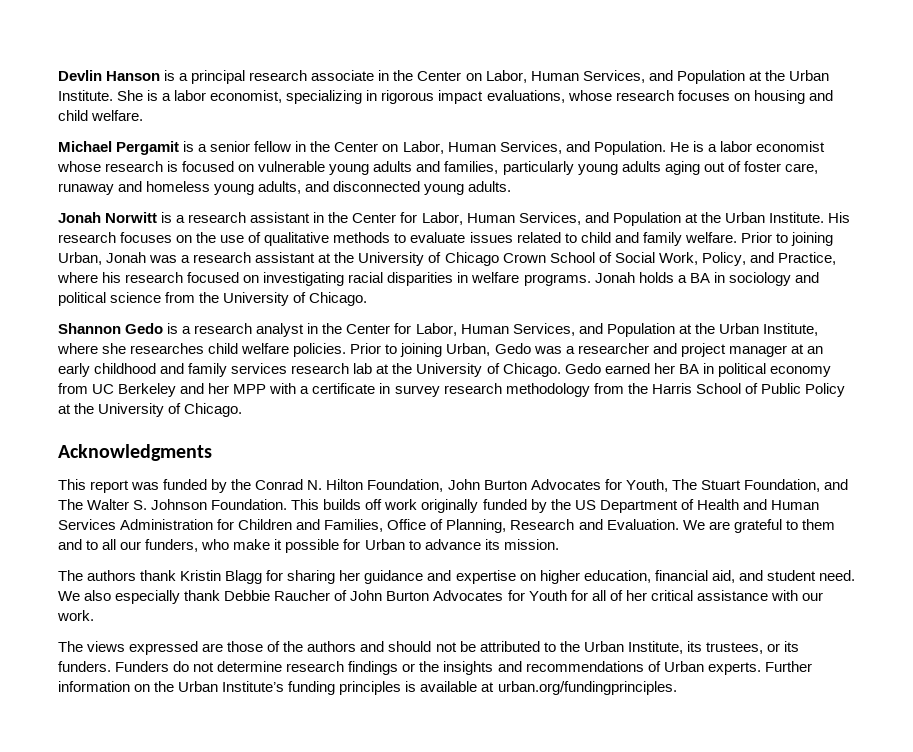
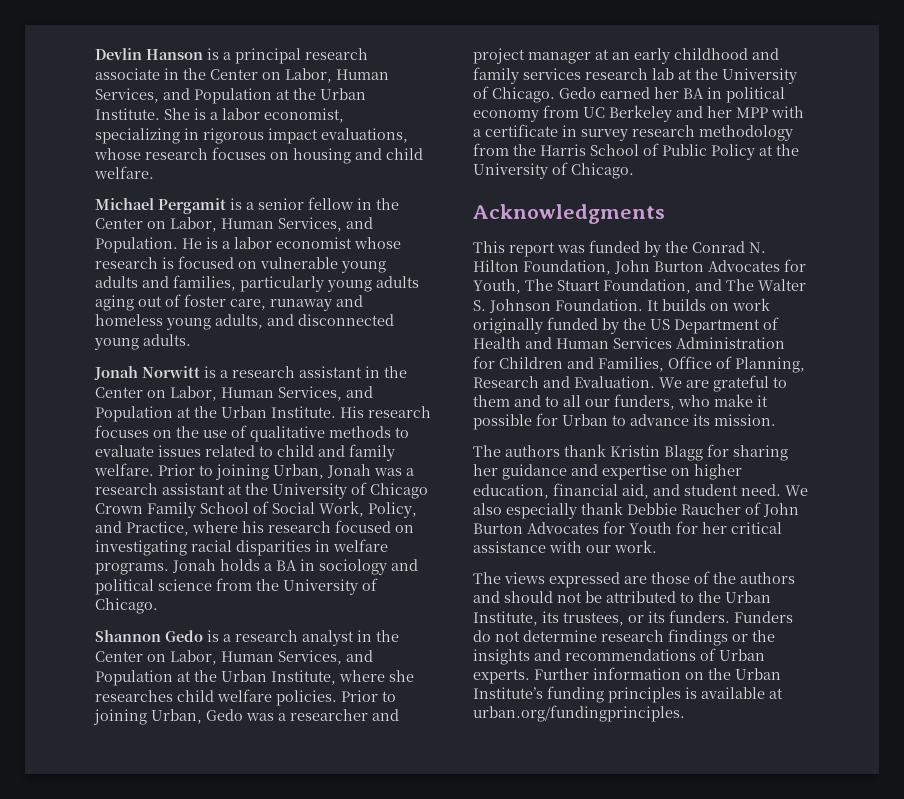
- Jonah Norwitt is a research assistant in the Center for Labor, Human Services, and Population at the Urban Institute.
+ Jonah Norwitt is a research assistant in the Center on Labor, Human Services, and Population at the Urban Institute.
- Prior to joining Urban, Jonah was a research assistant at the University of Chicago Crown School of Social Work, Policy, and Practice, where his research focused on investigating racial disparities in welfare programs.
+ Prior to joining Urban, Jonah was a research assistant at the University of Chicago Crown Family School of Social Work, Policy, and Practice, where his research focused on investigating racial disparities in welfare programs.
- Shannon Gedo is a research analyst in the Center for Labor, Human Services, and Population at the Urban Institute, where she researches child welfare policies.
+ Shannon Gedo is a research analyst in the Center on Labor, Human Services, and Population at the Urban Institute, where she researches child welfare policies.
- This builds off work originally funded by the US Department of Health and Human Services Administration for Children and Families, Office of Planning, Research and Evaluation.
+ It builds on work originally funded by the US Department of Health and Human Services Administration for Children and Families, Office of Planning, Research and Evaluation.
- We also especially thank Debbie Raucher of John Burton Advocates for Youth for all of her critical assistance with our work.
+ We also especially thank Debbie Raucher of John Burton Advocates for Youth for her critical assistance with our work.

